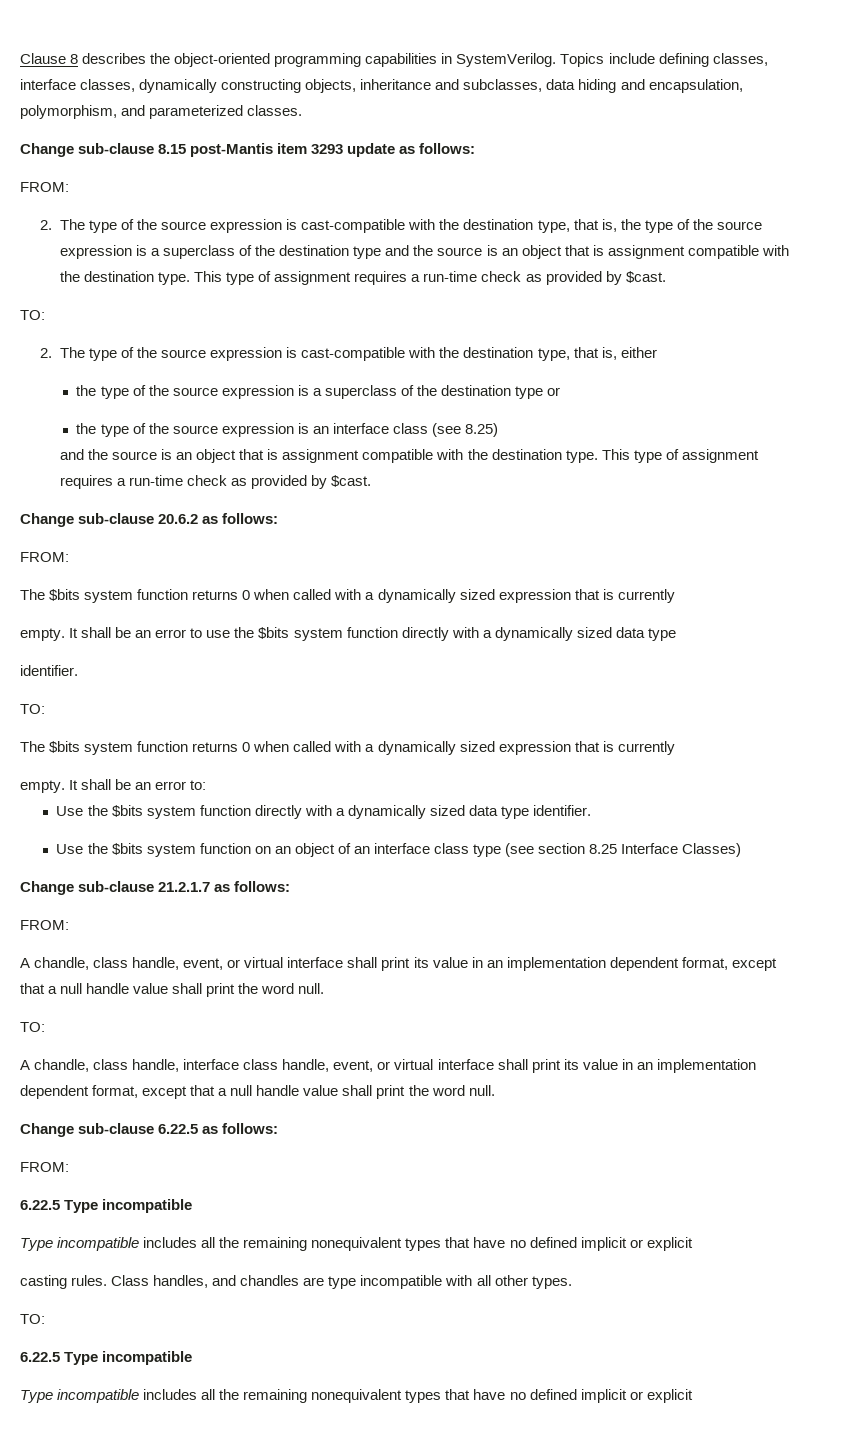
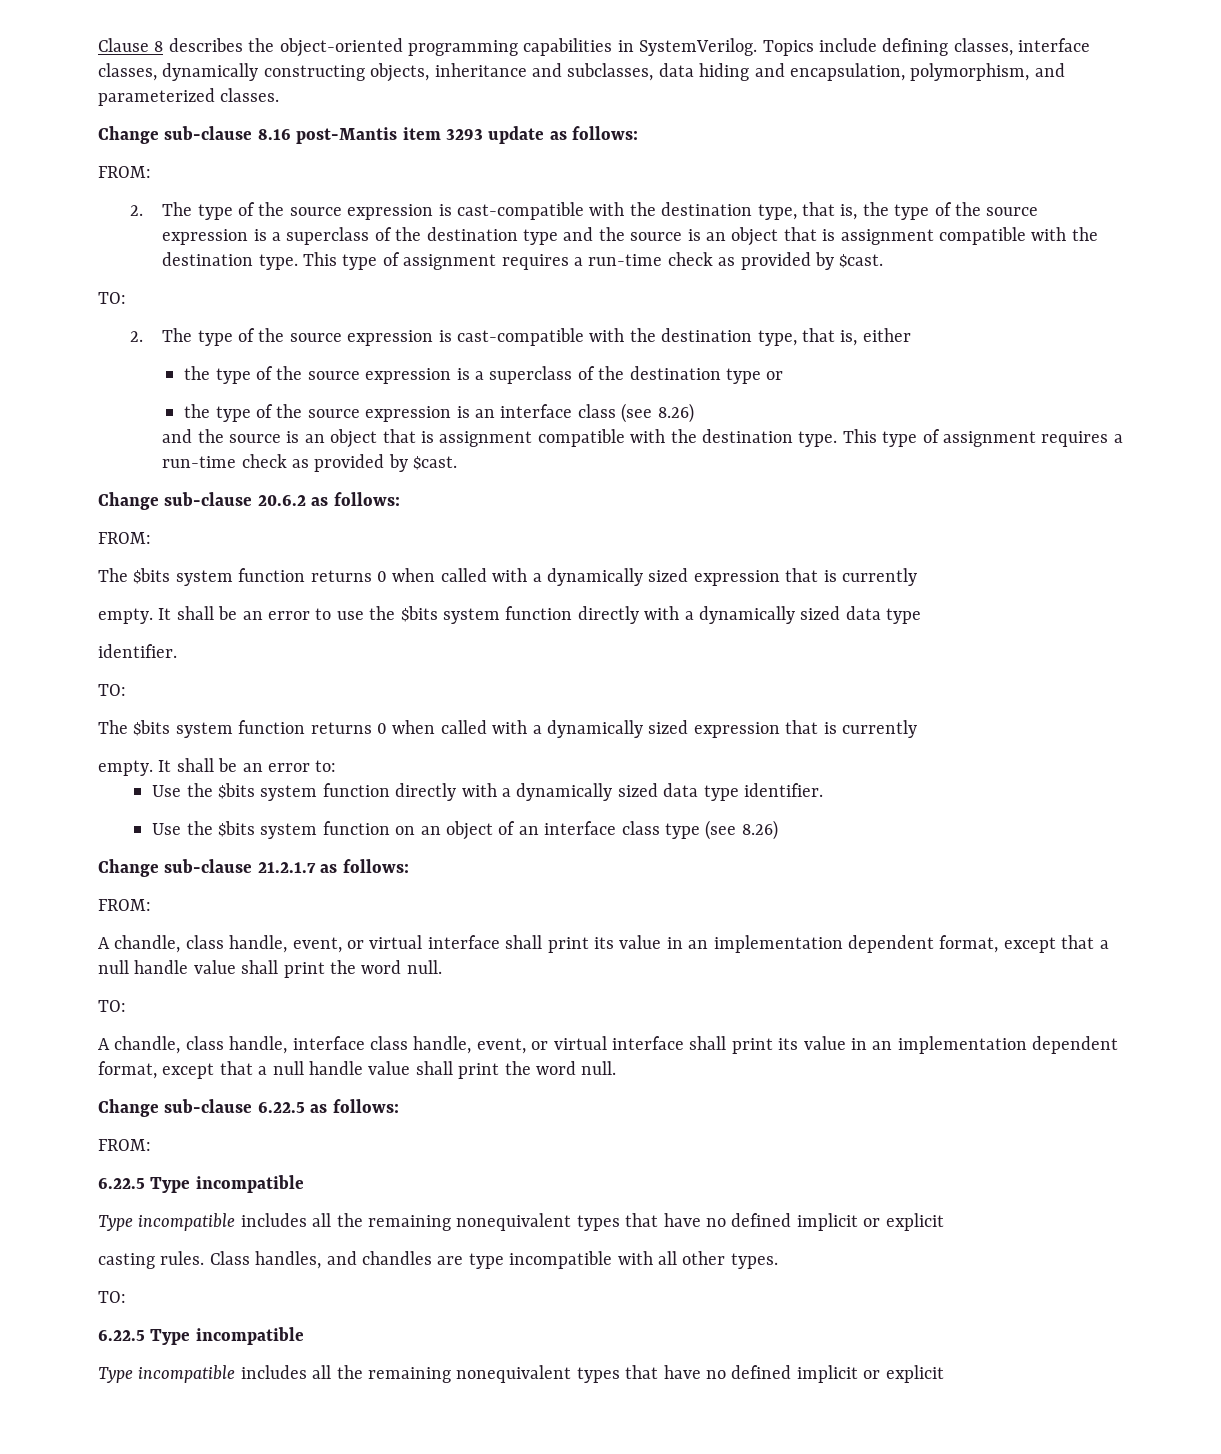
- Change sub-clause 8.15 post-Mantis item 3293 update as follows:
+ Change sub-clause 8.16 post-Mantis item 3293 update as follows:
- the type of the source expression is an interface class (see 8.25)
+ the type of the source expression is an interface class (see 8.26)
- Use the $bits system function on an object of an interface class type (see section 8.25 Interface Classes)
+ Use the $bits system function on an object of an interface class type (see 8.26)

